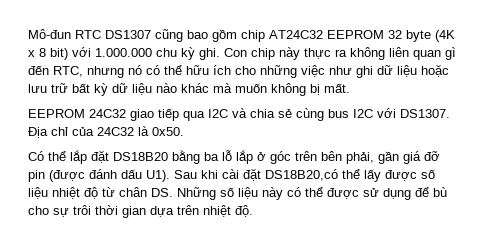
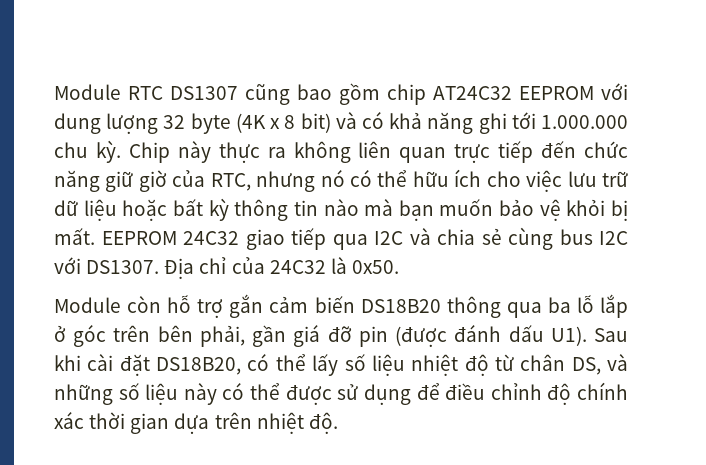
- Mô-đun RTC DS1307 cũng bao gồm chip AT24C32 EEPROM 32 byte (4K x 8 bit) với 1.000.000 chu kỳ ghi. Con chip này thực ra không liên quan gì đến RTC, nhưng nó có thể hữu ích cho những việc như ghi dữ liệu hoặc lưu trữ bất kỳ dữ liệu nào khác mà muốn không bị mất.
- EEPROM 24C32 giao tiếp qua I2C và chia sẻ cùng bus I2C với DS1307.
+ Module RTC DS1307 cũng bao gồm chip AT24C32 EEPROM với dung lượng 32 byte (4K x 8 bit) và có khả năng ghi tới 1.000.000 chu kỳ. Chip này thực ra không liên quan trực tiếp đến chức năng giữ giờ của RTC, nhưng nó có thể hữu ích cho việc lưu trữ dữ liệu hoặc bất kỳ thông tin nào mà bạn muốn bảo vệ khỏi bị mất. EEPROM 24C32 giao tiếp qua I2C và chia sẻ cùng bus I2C với DS1307.
- Có thể lắp đặt DS18B20 bằng ba lỗ lắp ở góc trên bên phải, gần giá đỡ pin (được đánh dấu U1). Sau khi cài đặt DS18B20,có thể lấy được số liệu nhiệt độ từ chân DS. Những số liệu này có thể được sử dụng để bù cho sự trôi thời gian dựa trên nhiệt độ.
+ Module còn hỗ trợ gắn cảm biến DS18B20 thông qua ba lỗ lắp ở góc trên bên phải, gần giá đỡ pin (được đánh dấu U1). Sau khi cài đặt DS18B20, có thể lấy số liệu nhiệt độ từ chân DS, và những số liệu này có thể được sử dụng để điều chỉnh độ chính xác thời gian dựa trên nhiệt độ.

